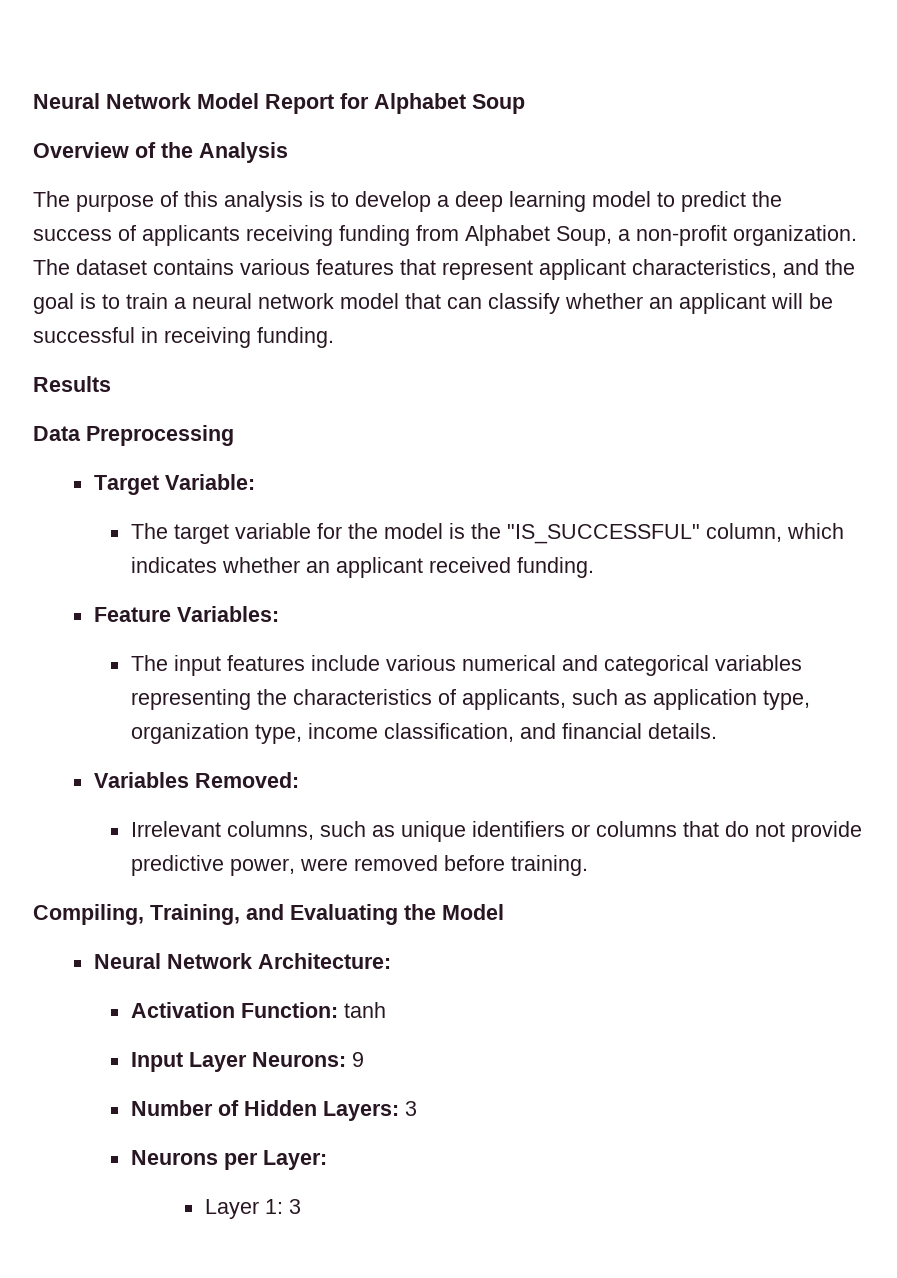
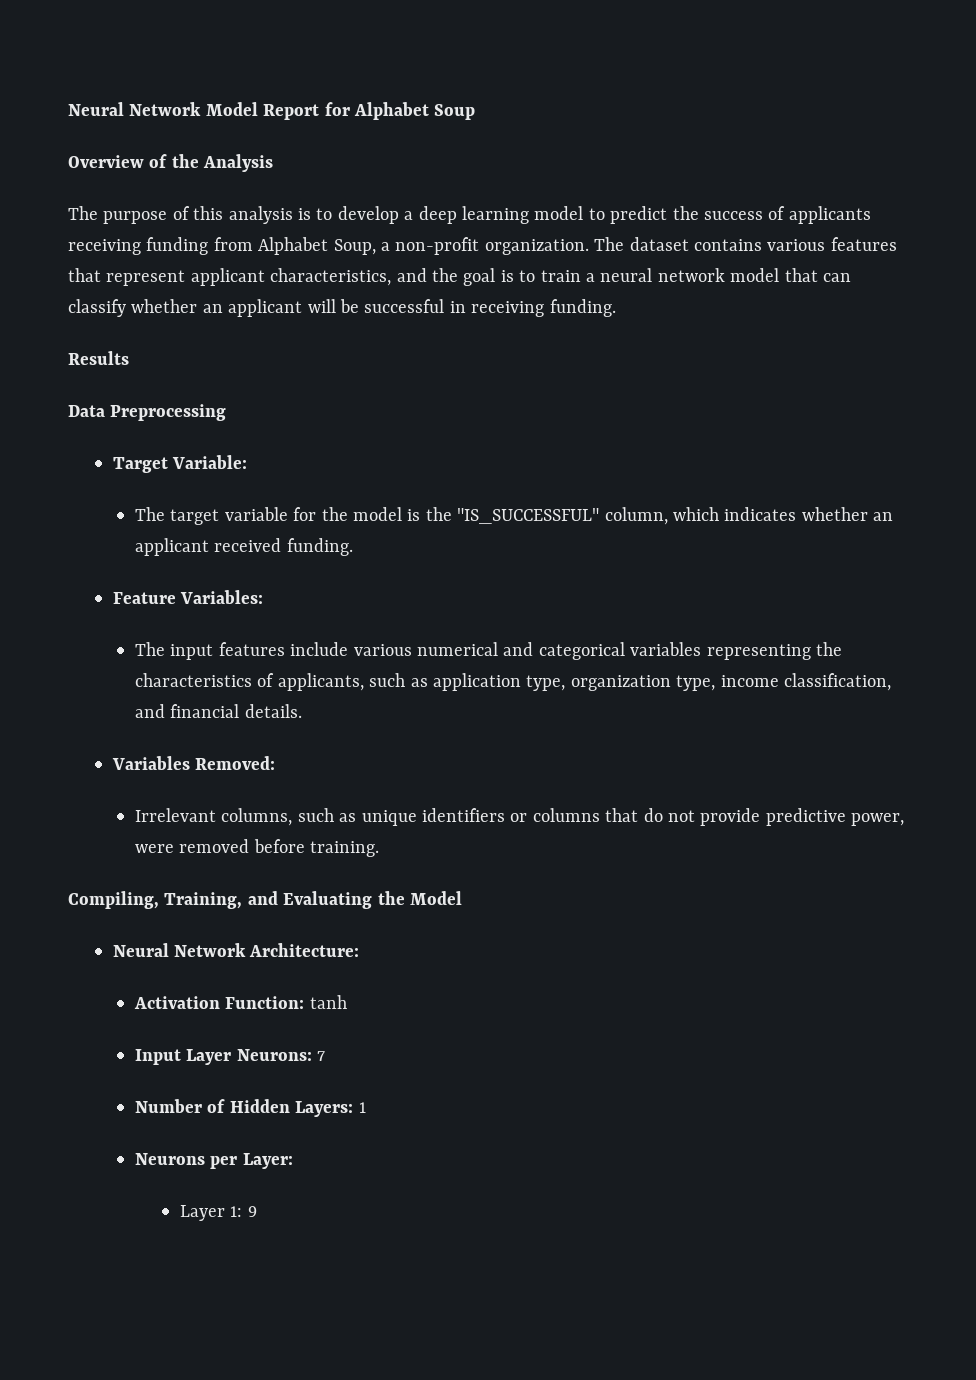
- Input Layer Neurons: 9
+ Input Layer Neurons: 7
- Number of Hidden Layers: 3
+ Number of Hidden Layers: 1
- Layer 1: 3
+ Layer 1: 9

